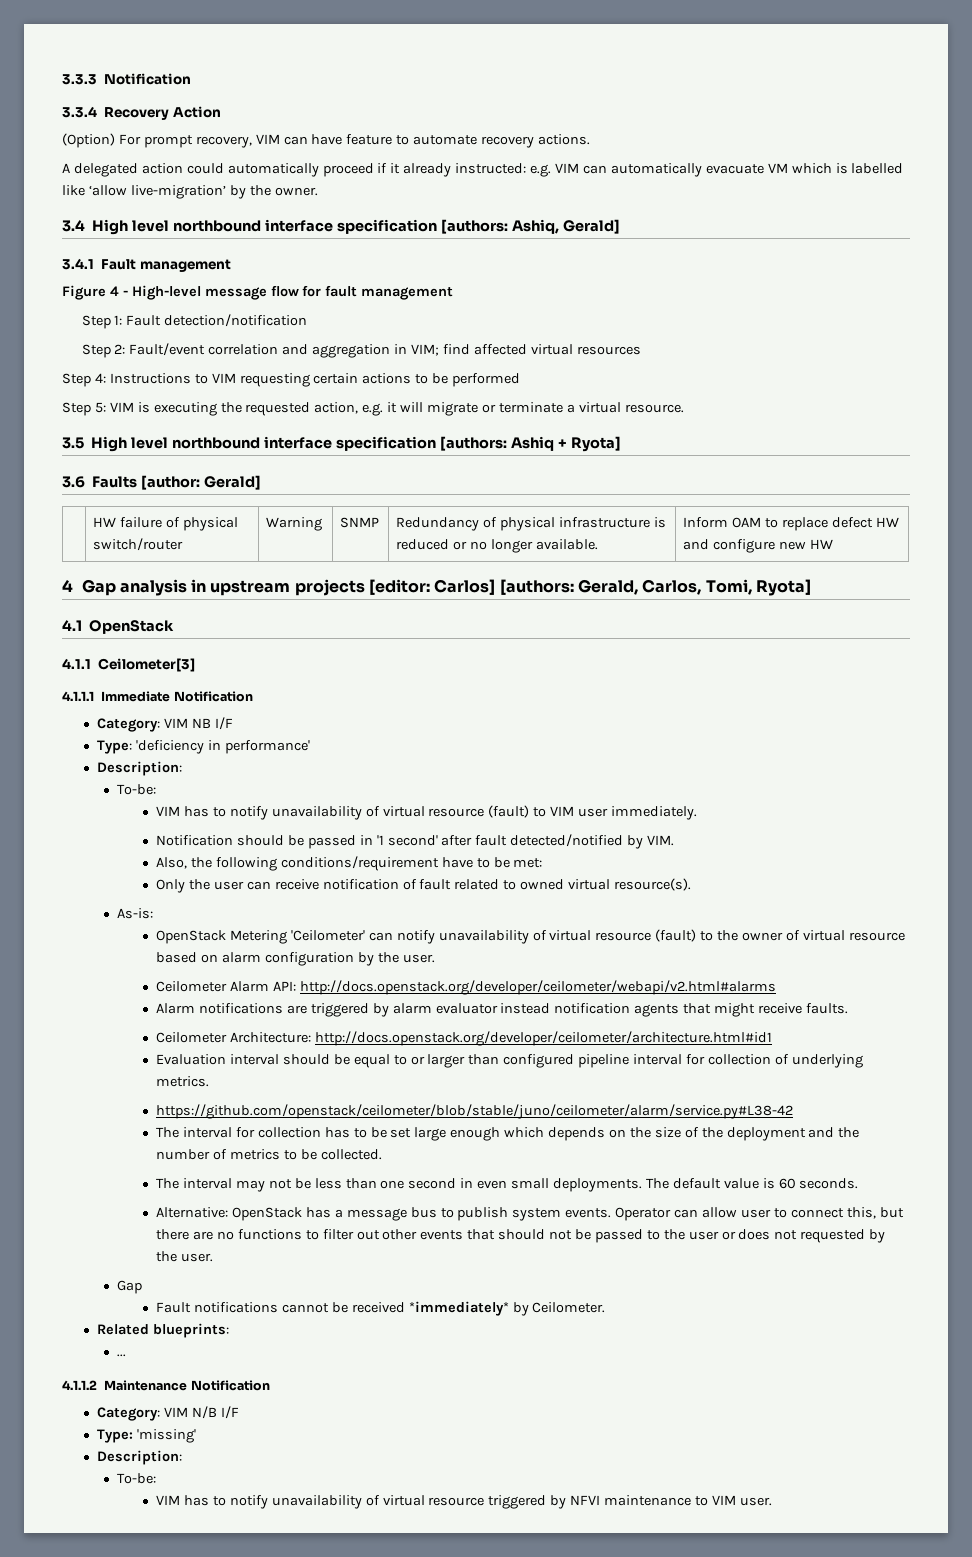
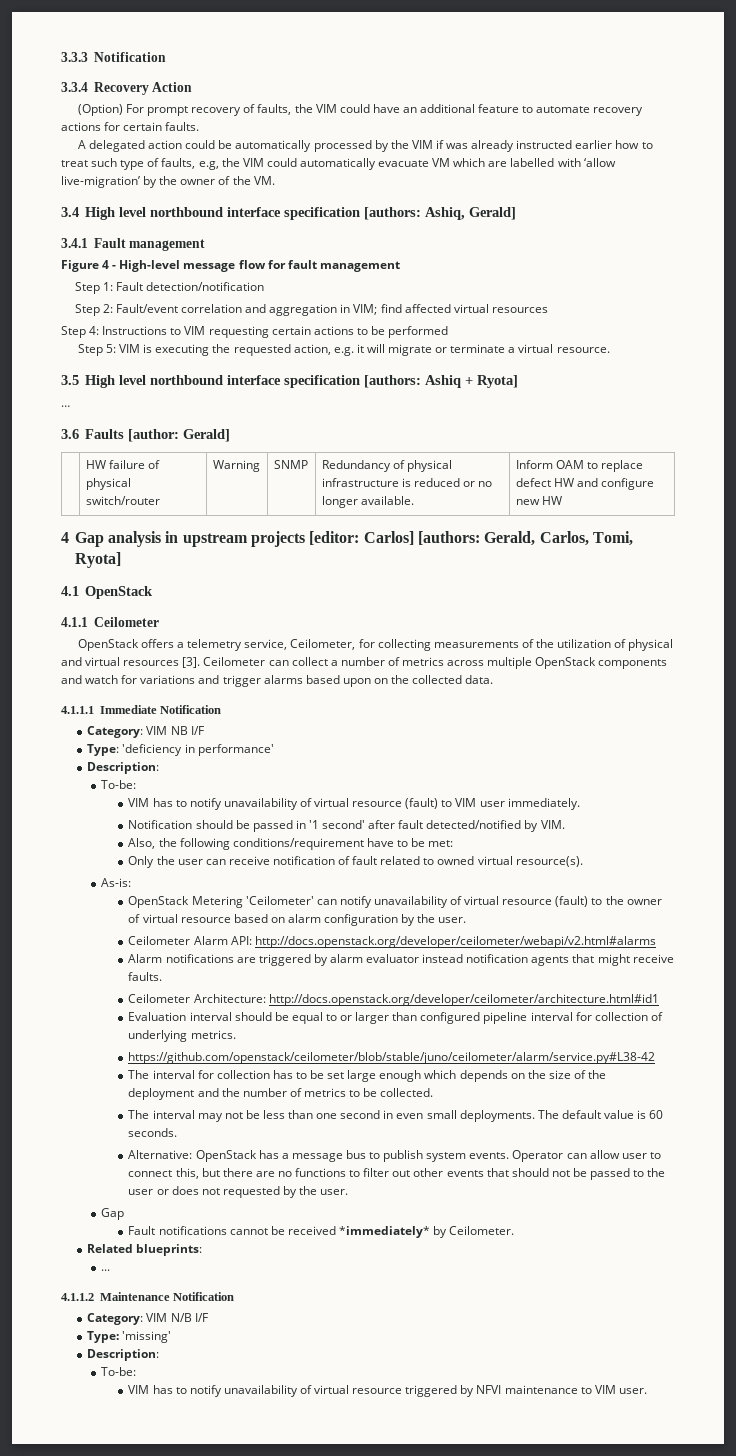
- (Option) For prompt recovery, VIM can have feature to automate recovery actions.
- A delegated action could automatically proceed if it already instructed: e.g. VIM can automatically evacuate VM which is labelled like ‘allow live-migration’ by the owner.
+ (Option) For prompt recovery of faults, the VIM could have an additional feature to automate recovery actions for certain faults.
+ A delegated action could be automatically processed by the VIM if was already instructed earlier how to treat such type of faults, e.g, the VIM could automatically evacuate VM which are labelled with ‘allow live-migration’ by the owner of the VM.
  3.5 High level northbound interface specification [authors: Ashiq + Ryota]
+ …
- 4.1.1 Ceilometer[3]
+ 4.1.1 Ceilometer
+ OpenStack offers a telemetry service, Ceilometer, for collecting measurements of the utilization of physical and virtual resources [3]. Ceilometer can collect a number of metrics across multiple OpenStack components and watch for variations and trigger alarms based upon on the collected data.

